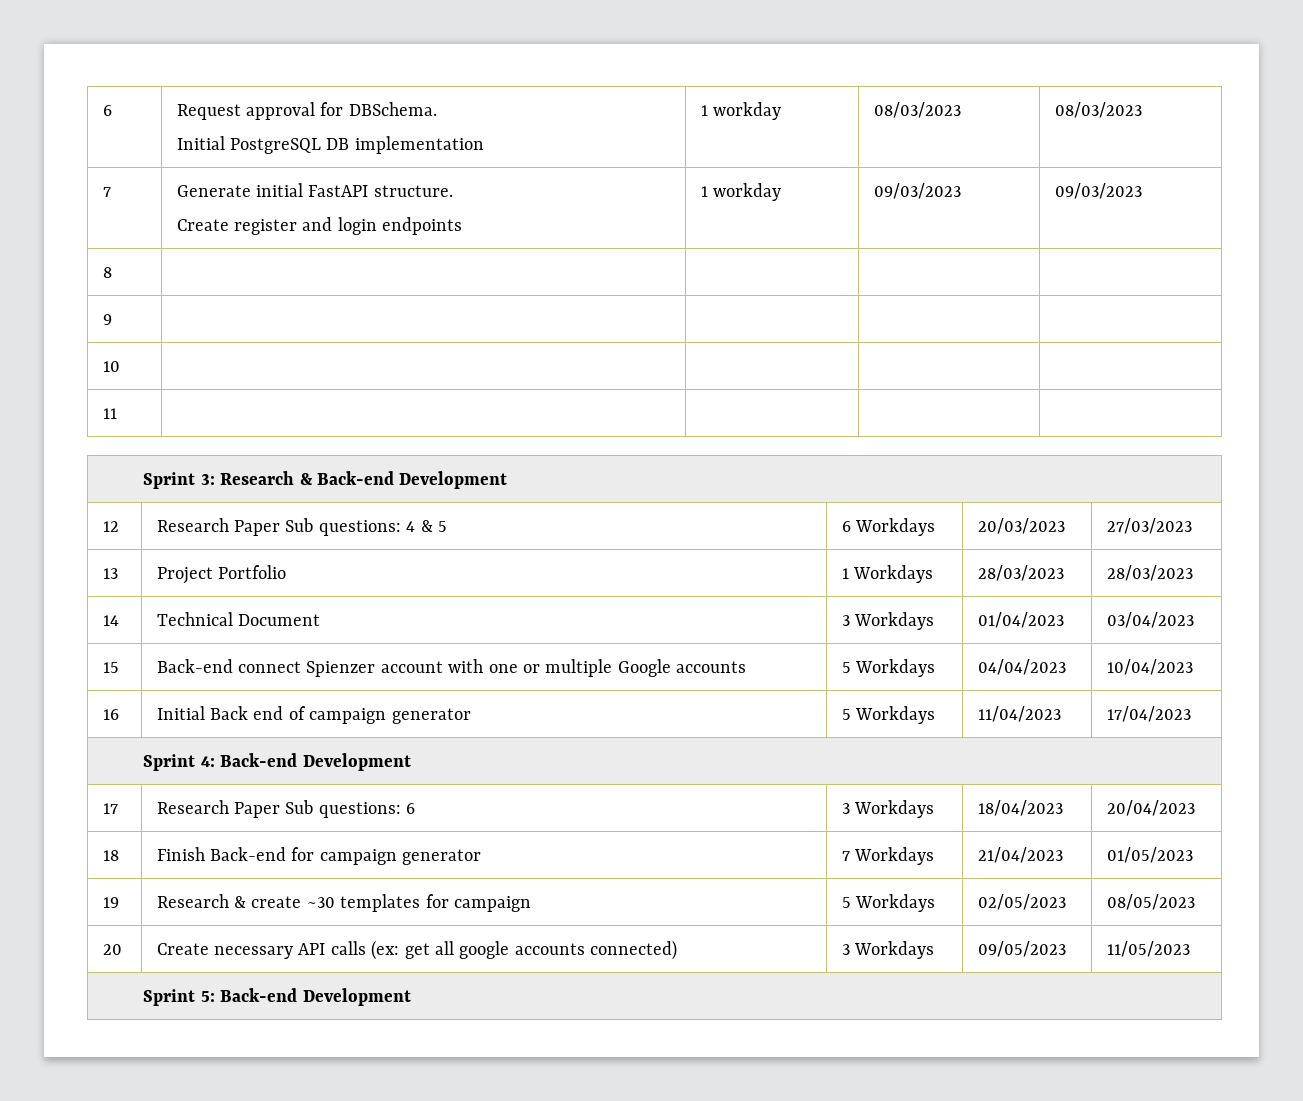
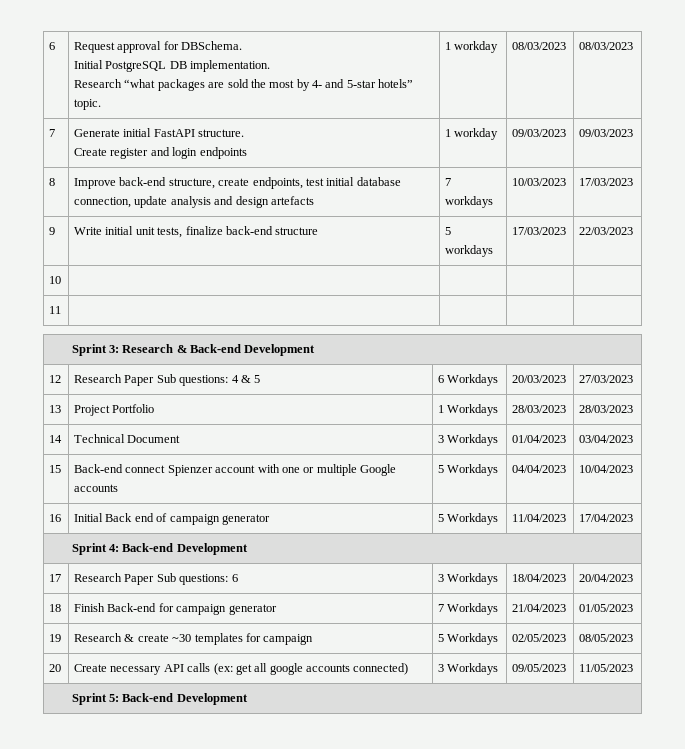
  6 | Request approval for DBSchema.
- Initial PostgreSQL DB implementation | 1 workday | 08/03/2023 | 08/03/2023
+ Initial PostgreSQL DB implementation.
+ Research “what packages are sold the most by 4- and 5-star hotels” topic. | 1 workday | 08/03/2023 | 08/03/2023
- 8 | | | |
- 9 | | | |
+ 8 | Improve back-end structure, create endpoints, test initial database connection, update analysis and design artefacts | 7 workdays | 10/03/2023 | 17/03/2023
+ 9 | Write initial unit tests, finalize back-end structure | 5 workdays | 17/03/2023 | 22/03/2023

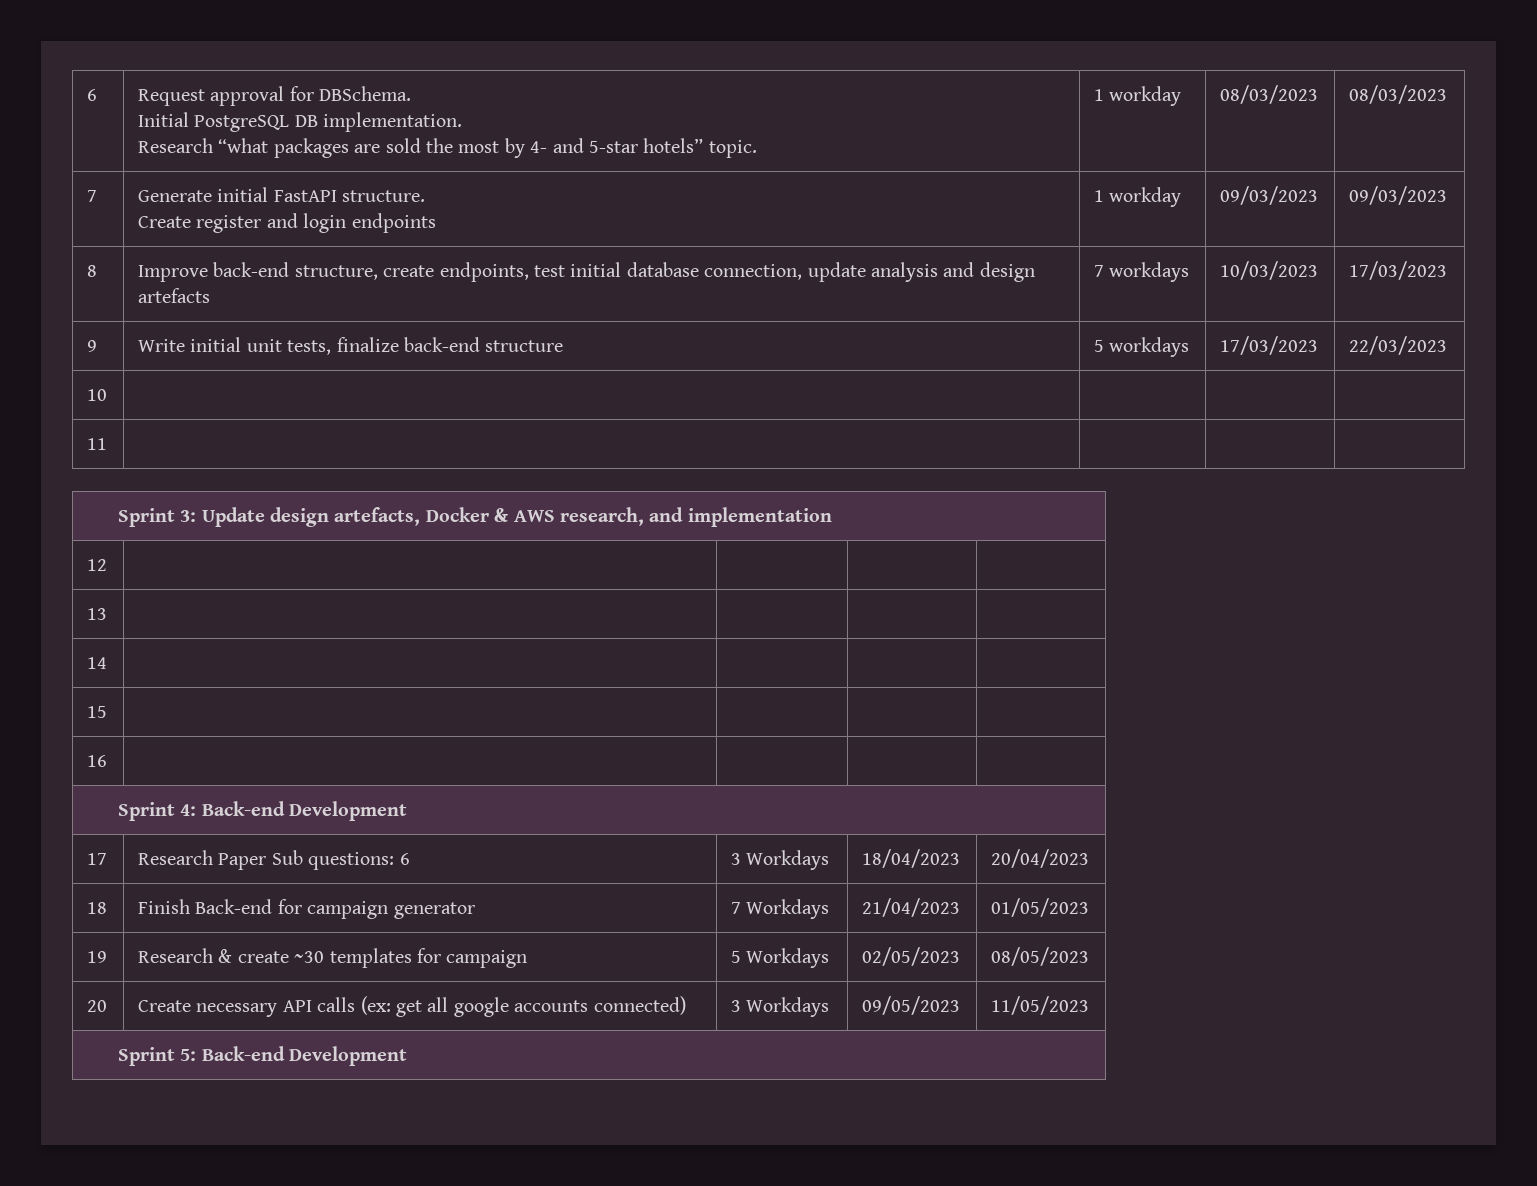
- Sprint 3: Research & Back-end Development
- 12 | Research Paper Sub questions: 4 & 5 | 6 Workdays | 20/03/2023 | 27/03/2023
- 13 | Project Portfolio | 1 Workdays | 28/03/2023 | 28/03/2023
- 14 | Technical Document | 3 Workdays | 01/04/2023 | 03/04/2023
- 15 | Back-end connect Spienzer account with one or multiple Google accounts | 5 Workdays | 04/04/2023 | 10/04/2023
- 16 | Initial Back end of campaign generator | 5 Workdays | 11/04/2023 | 17/04/2023
+ Sprint 3: Update design artefacts, Docker & AWS research, and implementation
+ 12 | | | |
+ 13 | | | |
+ 14 | | | |
+ 15 | | | |
+ 16 | | | |

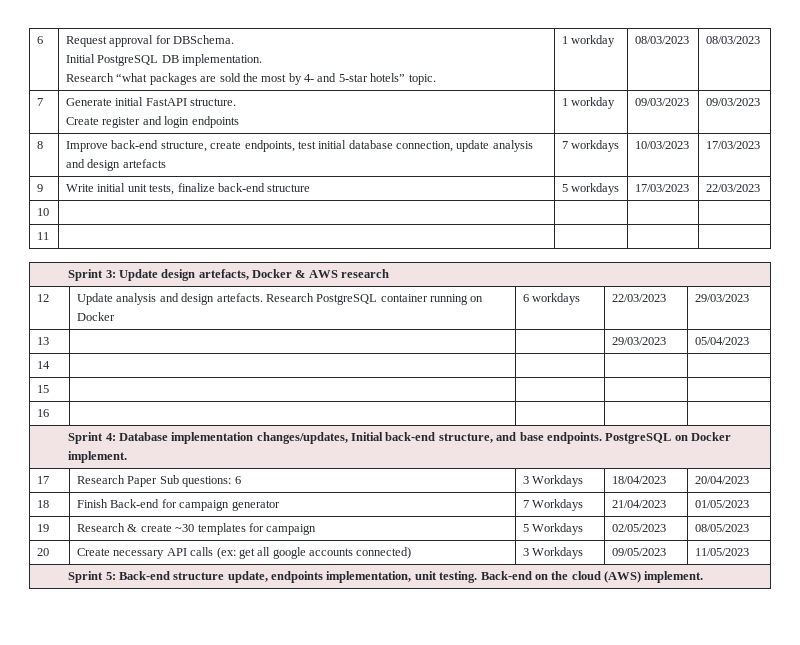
- Sprint 3: Update design artefacts, Docker & AWS research, and implementation
- 12 | | | |
+ Sprint 3: Update design artefacts, Docker & AWS research
+ 12 | Update analysis and design artefacts. Research PostgreSQL container running on Docker | 6 workdays | 22/03/2023 | 29/03/2023
- 13 | | | |
+ 13 | | | 29/03/2023 | 05/04/2023
- Sprint 4: Back-end Development
+ Sprint 4: Database implementation changes/updates, Initial back-end structure, and base endpoints. PostgreSQL on Docker implement.
- Sprint 5: Back-end Development
+ Sprint 5: Back-end structure update, endpoints implementation, unit testing. Back-end on the cloud (AWS) implement.

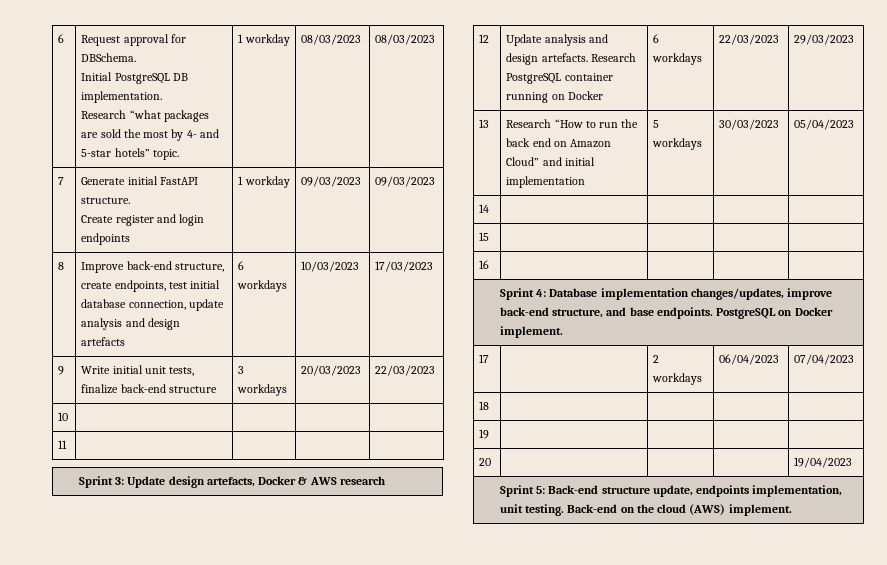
- 8 | Improve back-end structure, create endpoints, test initial database connection, update analysis and design artefacts | 7 workdays | 10/03/2023 | 17/03/2023
+ 8 | Improve back-end structure, create endpoints, test initial database connection, update analysis and design artefacts | 6 workdays | 10/03/2023 | 17/03/2023
- 9 | Write initial unit tests, finalize back-end structure | 5 workdays | 17/03/2023 | 22/03/2023
+ 9 | Write initial unit tests, finalize back-end structure | 3 workdays | 20/03/2023 | 22/03/2023
- 13 | | | 29/03/2023 | 05/04/2023
+ 13 | Research “How to run the back end on Amazon Cloud” and initial implementation | 5 workdays | 30/03/2023 | 05/04/2023
- Sprint 4: Database implementation changes/updates, Initial back-end structure, and base endpoints. PostgreSQL on Docker implement.
+ Sprint 4: Database implementation changes/updates, improve back-end structure, and base endpoints. PostgreSQL on Docker implement.
- 17 | Research Paper Sub questions: 6 | 3 Workdays | 18/04/2023 | 20/04/2023
- 18 | Finish Back-end for campaign generator | 7 Workdays | 21/04/2023 | 01/05/2023
- 19 | Research & create ~30 templates for campaign | 5 Workdays | 02/05/2023 | 08/05/2023
- 20 | Create necessary API calls (ex: get all google accounts connected) | 3 Workdays | 09/05/2023 | 11/05/2023
+ 17 | | 2 workdays | 06/04/2023 | 07/04/2023
+ 18 | | | |
+ 19 | | | |
+ 20 | | | | 19/04/2023

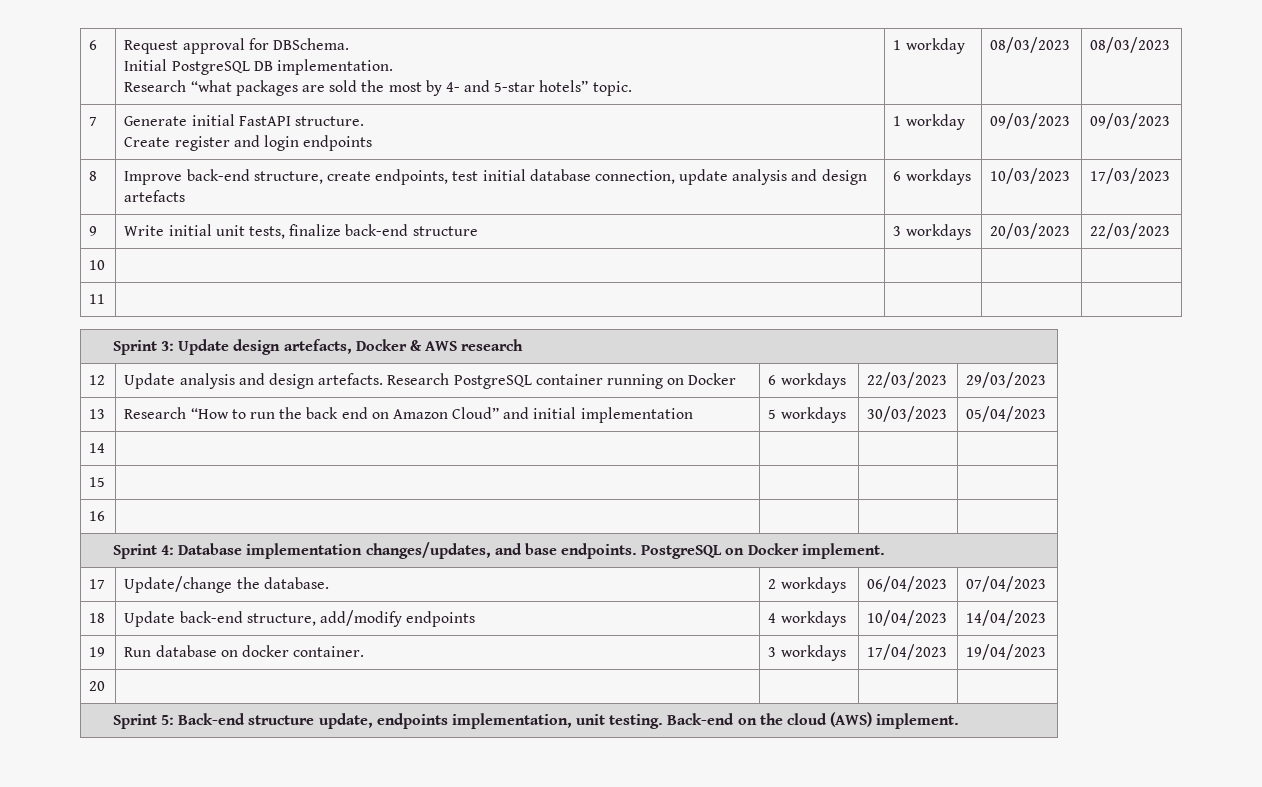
- Sprint 4: Database implementation changes/updates, improve back-end structure, and base endpoints. PostgreSQL on Docker implement.
+ Sprint 4: Database implementation changes/updates, and base endpoints. PostgreSQL on Docker implement.
- 17 | | 2 workdays | 06/04/2023 | 07/04/2023
+ 17 | Update/change the database. | 2 workdays | 06/04/2023 | 07/04/2023
- 18 | | | |
- 19 | | | |
+ 18 | Update back-end structure, add/modify endpoints | 4 workdays | 10/04/2023 | 14/04/2023
+ 19 | Run database on docker container. | 3 workdays | 17/04/2023 | 19/04/2023
- 20 | | | | 19/04/2023
+ 20 | | | |

